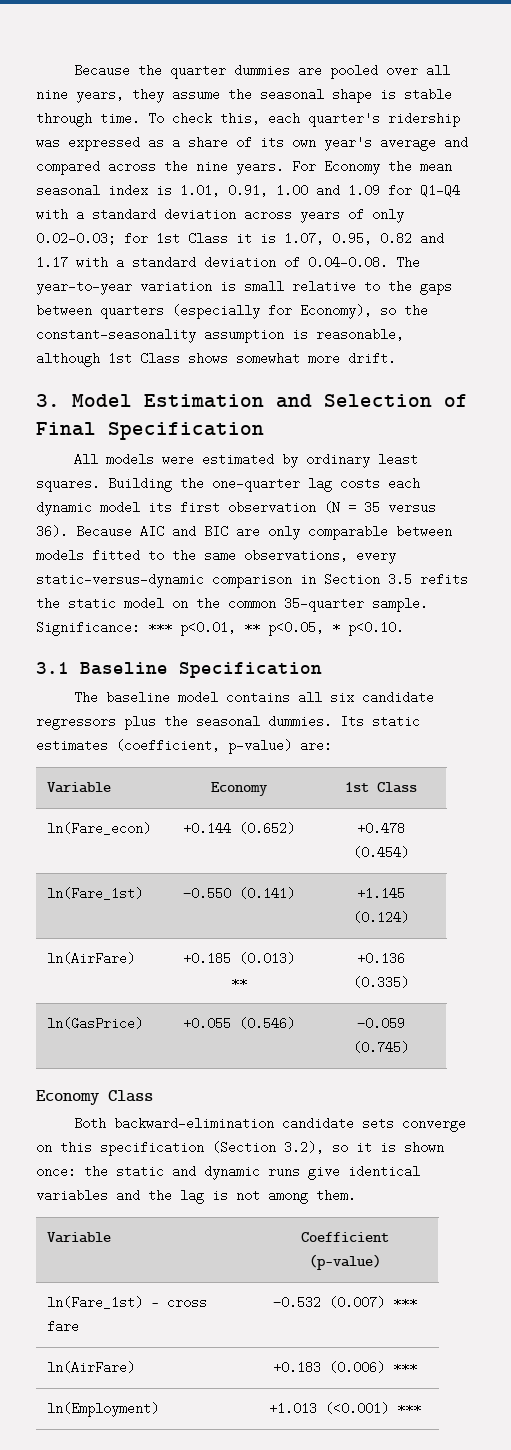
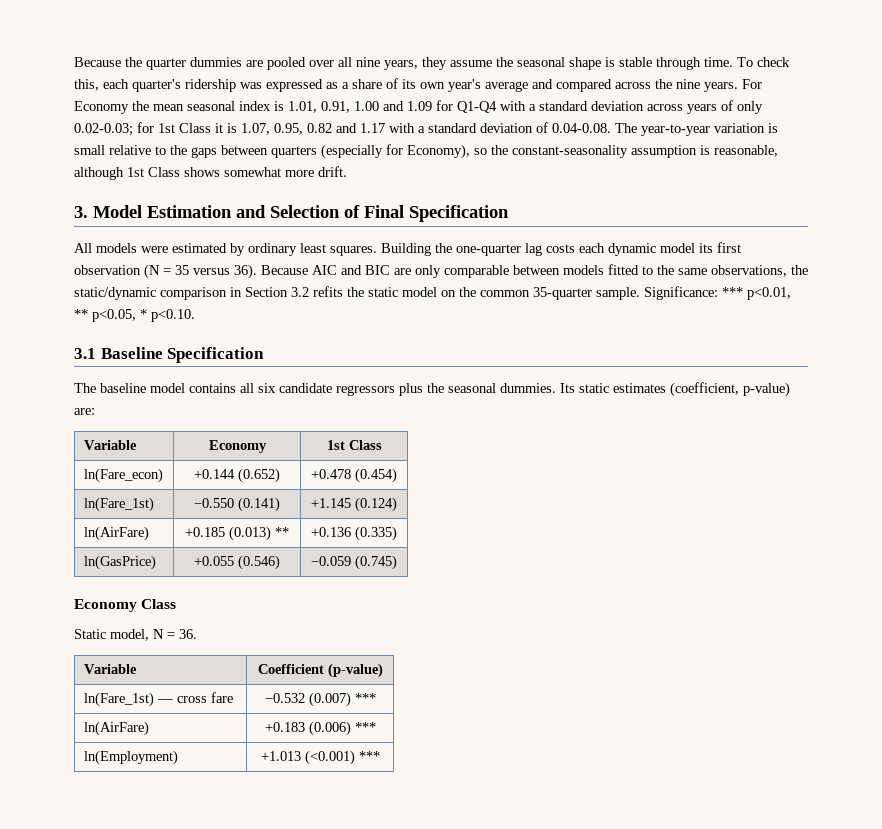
- Because AIC and BIC are only comparable between models fitted to the same observations, every static-versus-dynamic comparison in Section 3.5 refits the static model on the common 35-quarter sample.
+ Because AIC and BIC are only comparable between models fitted to the same observations, the static/dynamic comparison in Section 3.2 refits the static model on the common 35-quarter sample.
- Both backward-elimination candidate sets converge on this specification (Section 3.2), so it is shown once: the static and dynamic runs give identical variables and the lag is not among them.
+ Static model, N = 36.

